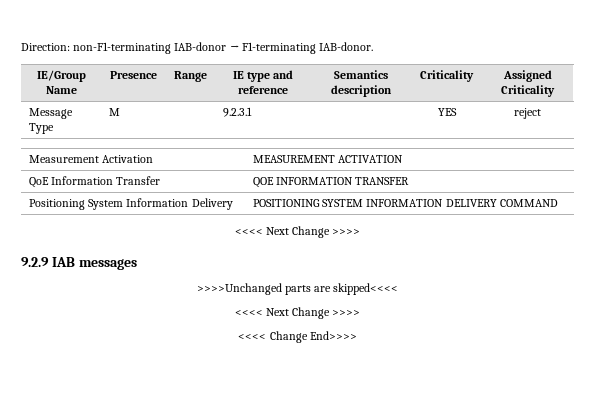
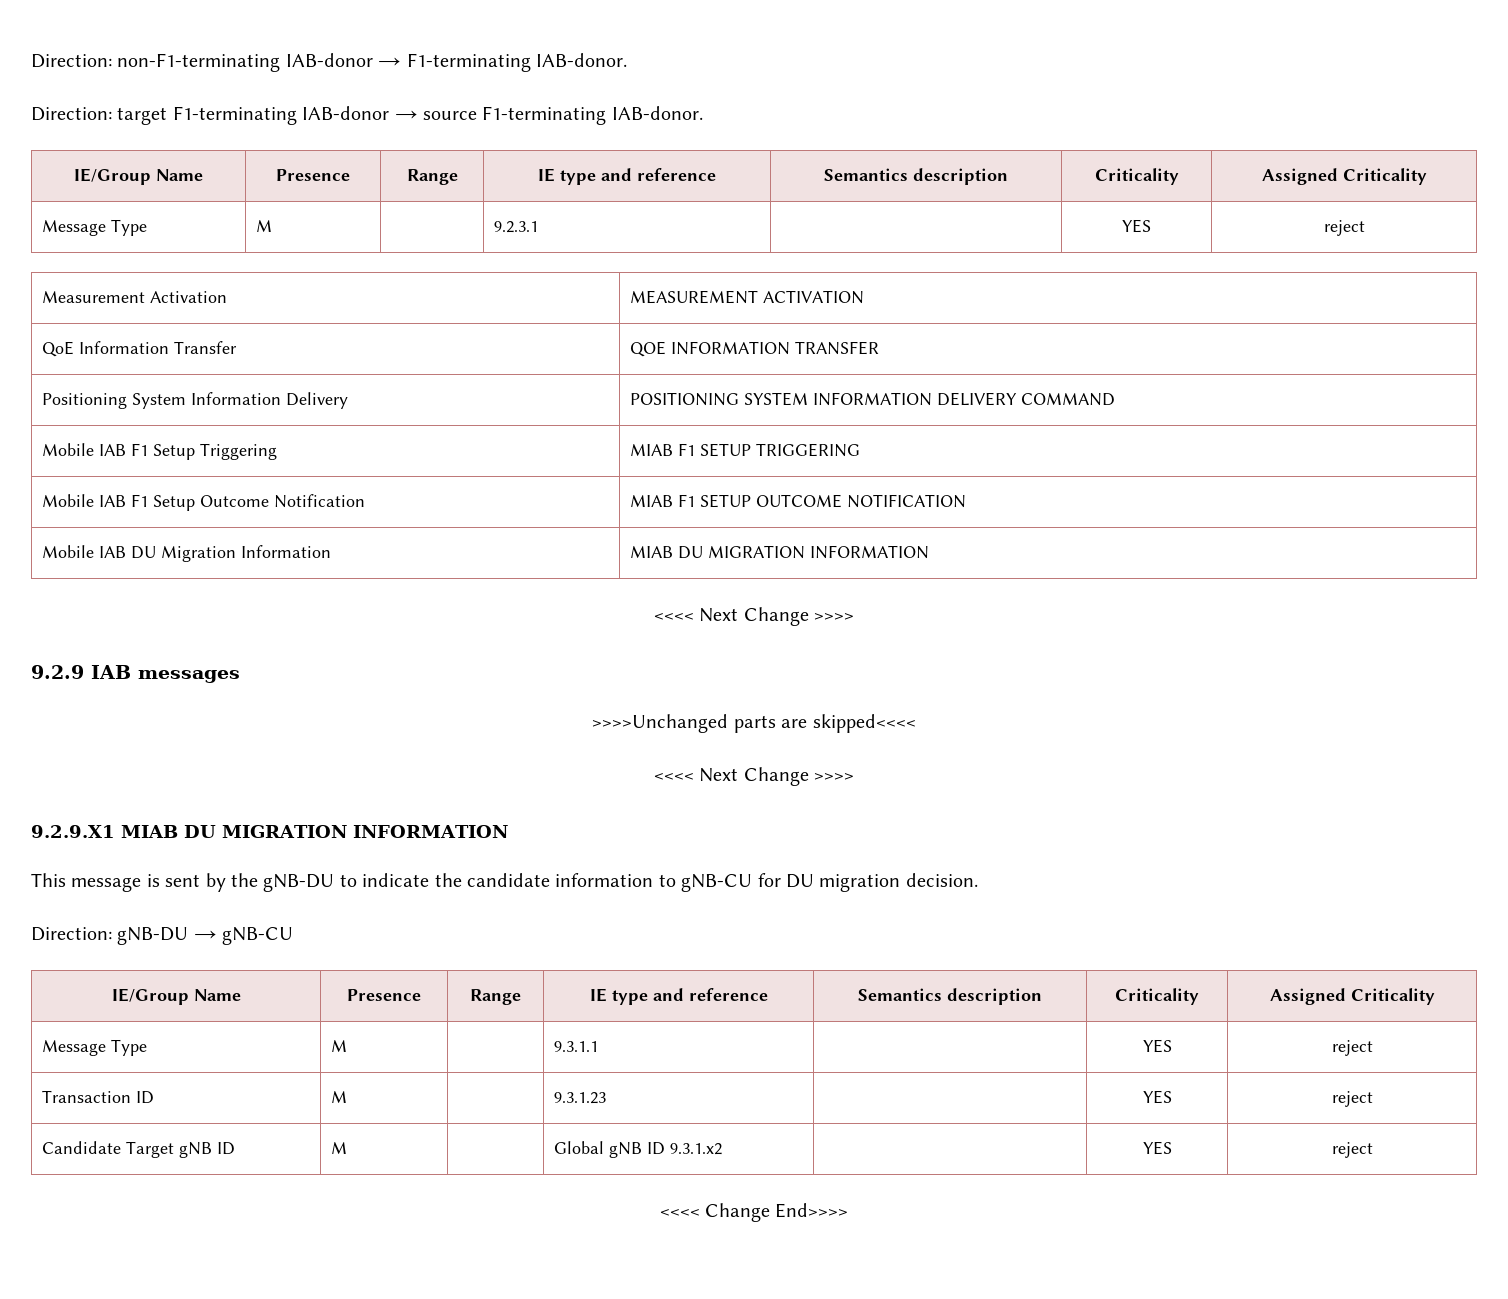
+ Direction: target F1-terminating IAB-donor → source F1-terminating IAB-donor.
+ Mobile IAB F1 Setup Triggering | MIAB F1 SETUP TRIGGERING
+ Mobile IAB F1 Setup Outcome Notification | MIAB F1 SETUP OUTCOME NOTIFICATION
+ Mobile IAB DU Migration Information | MIAB DU MIGRATION INFORMATION
+ 9.2.9.X1 MIAB DU MIGRATION INFORMATION
+ This message is sent by the gNB-DU to indicate the candidate information to gNB-CU for DU migration decision.
+ Direction: gNB-DU → gNB-CU
+ IE/Group Name | Presence | Range | IE type and reference | Semantics description | Criticality | Assigned Criticality
+ Message Type | M | | 9.3.1.1 | | YES | reject
+ Transaction ID | M | | 9.3.1.23 | | YES | reject
+ Candidate Target gNB ID | M | | Global gNB ID 9.3.1.x2 | | YES | reject

